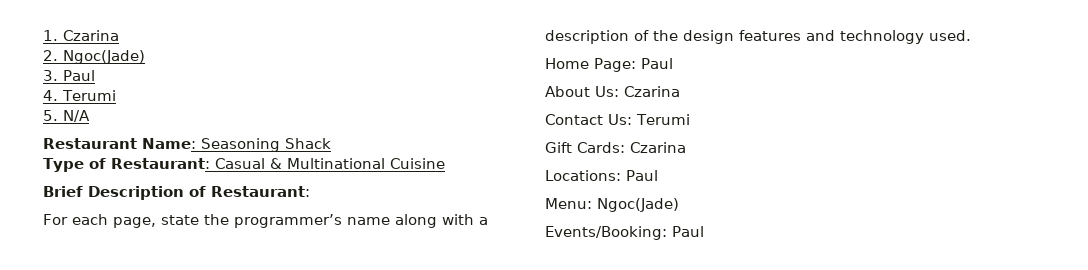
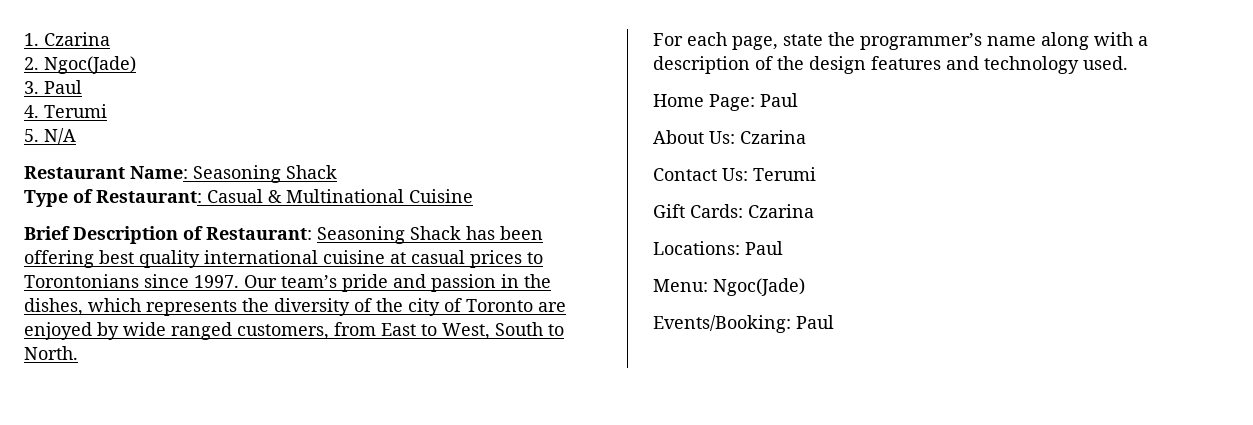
- Brief Description of Restaurant:
+ Brief Description of Restaurant: Seasoning Shack has been offering best quality international cuisine at casual prices to Torontonians since 1997. Our team’s pride and passion in the dishes, which represents the diversity of the city of Toronto are enjoyed by wide ranged customers, from East to West, South to North.

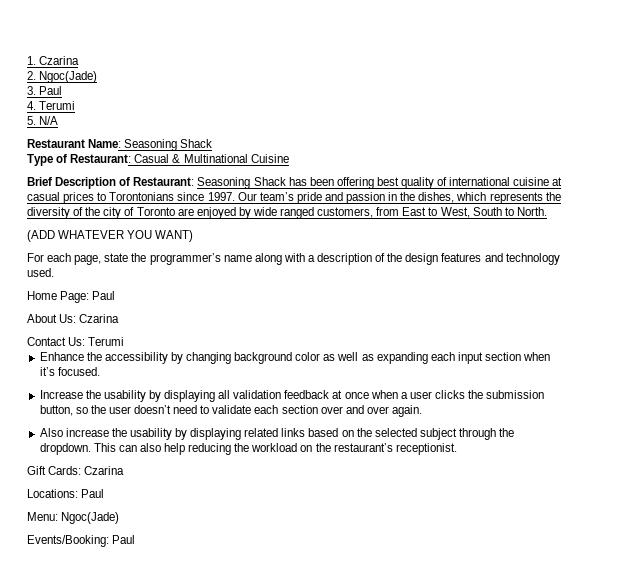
- Brief Description of Restaurant: Seasoning Shack has been offering best quality international cuisine at casual prices to Torontonians since 1997.
+ Brief Description of Restaurant: Seasoning Shack has been offering best quality of international cuisine at casual prices to Torontonians since 1997.
+ (ADD WHATEVER YOU WANT)
+ Enhance the accessibility by changing background color as well as expanding each input section when it’s focused.
+ Increase the usability by displaying all validation feedback at once when a user clicks the submission button, so the user doesn’t need to validate each section over and over again.
+ Also increase the usability by displaying related links based on the selected subject through the dropdown. This can also help reducing the workload on the restaurant’s receptionist.

